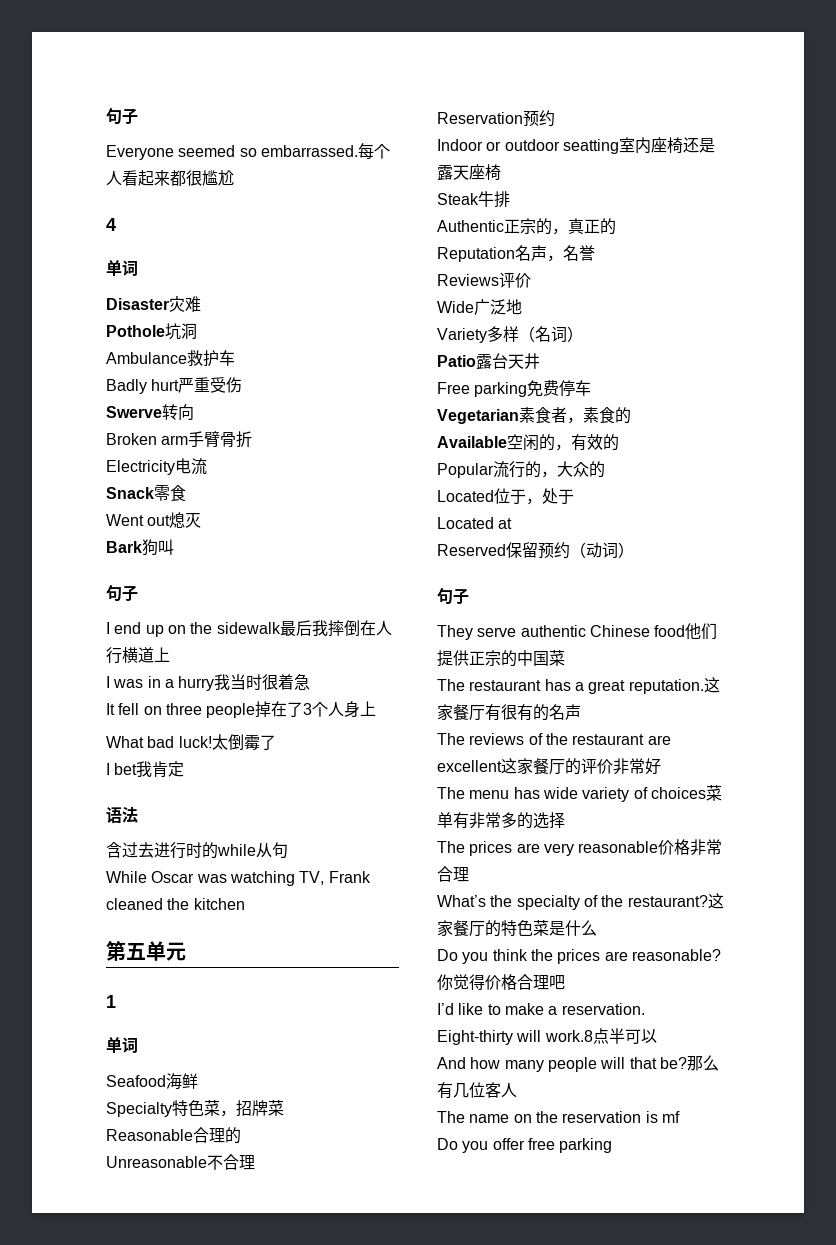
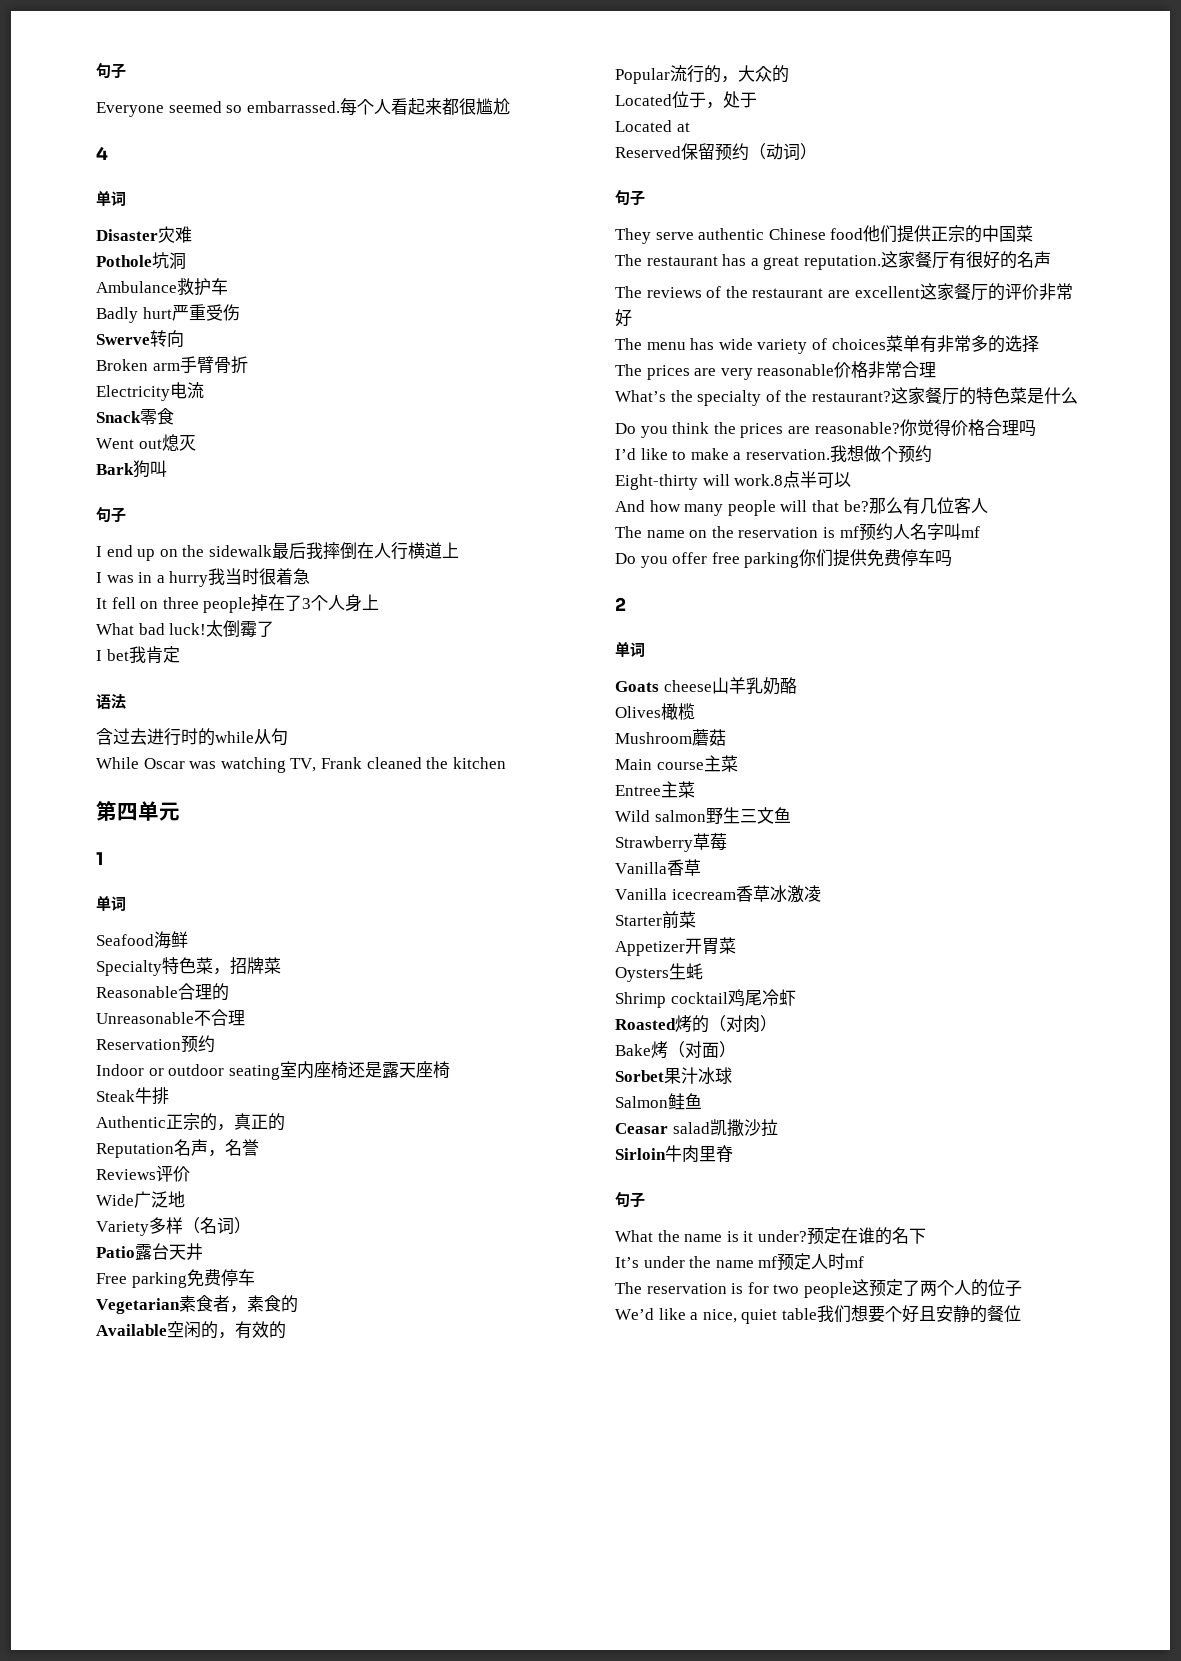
- 第五单元
+ 第四单元
- Indoor or outdoor seatting室内座椅还是露天座椅
+ Indoor or outdoor seating室内座椅还是露天座椅
- 这家餐厅有很有的名声
+ 这家餐厅有很好的名声
- 你觉得价格合理吧
+ 你觉得价格合理吗
+ 我想做个预约
- The name on the reservation is mf
+ The name on the reservation is mf预约人名字叫mf
- Do you offer free parking
+ Do you offer free parking你们提供免费停车吗
+ 2
+ 单词
+ Goats cheese山羊乳奶酪
+ Olives橄榄
+ Mushroom蘑菇
+ Main course主菜
+ Entree主菜
+ Wild salmon野生三文鱼
+ Strawberry草莓
+ Vanilla香草
+ Vanilla icecream香草冰激凌
+ Starter前菜
+ Appetizer开胃菜
+ Oysters生蚝
+ Shrimp cocktail鸡尾冷虾
+ Roasted烤的（对肉）
+ Bake烤（对面）
+ Sorbet果汁冰球
+ Salmon鲑鱼
+ Ceasar salad凯撒沙拉
+ Sirloin牛肉里脊
+ 句子
+ What the name is it under?预定在谁的名下
+ It’s under the name mf预定人时mf
+ The reservation is for two people这预定了两个人的位子
+ We’d like a nice, quiet table我们想要个好且安静的餐位

